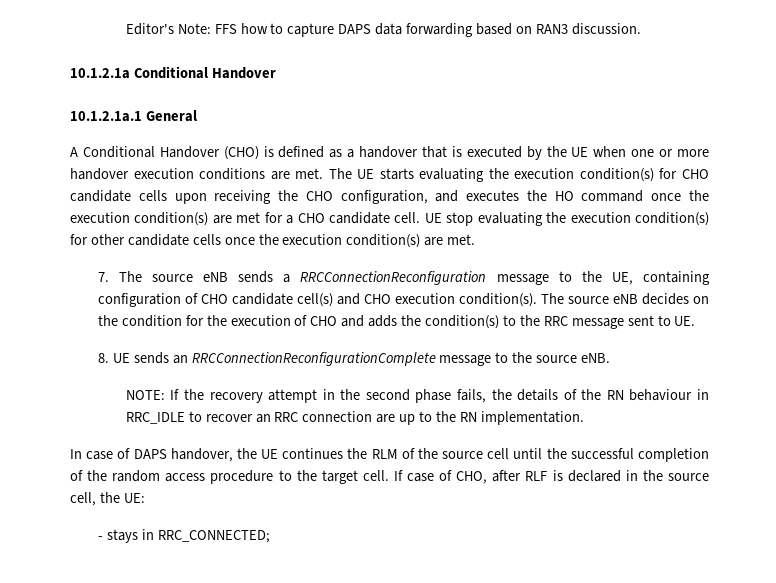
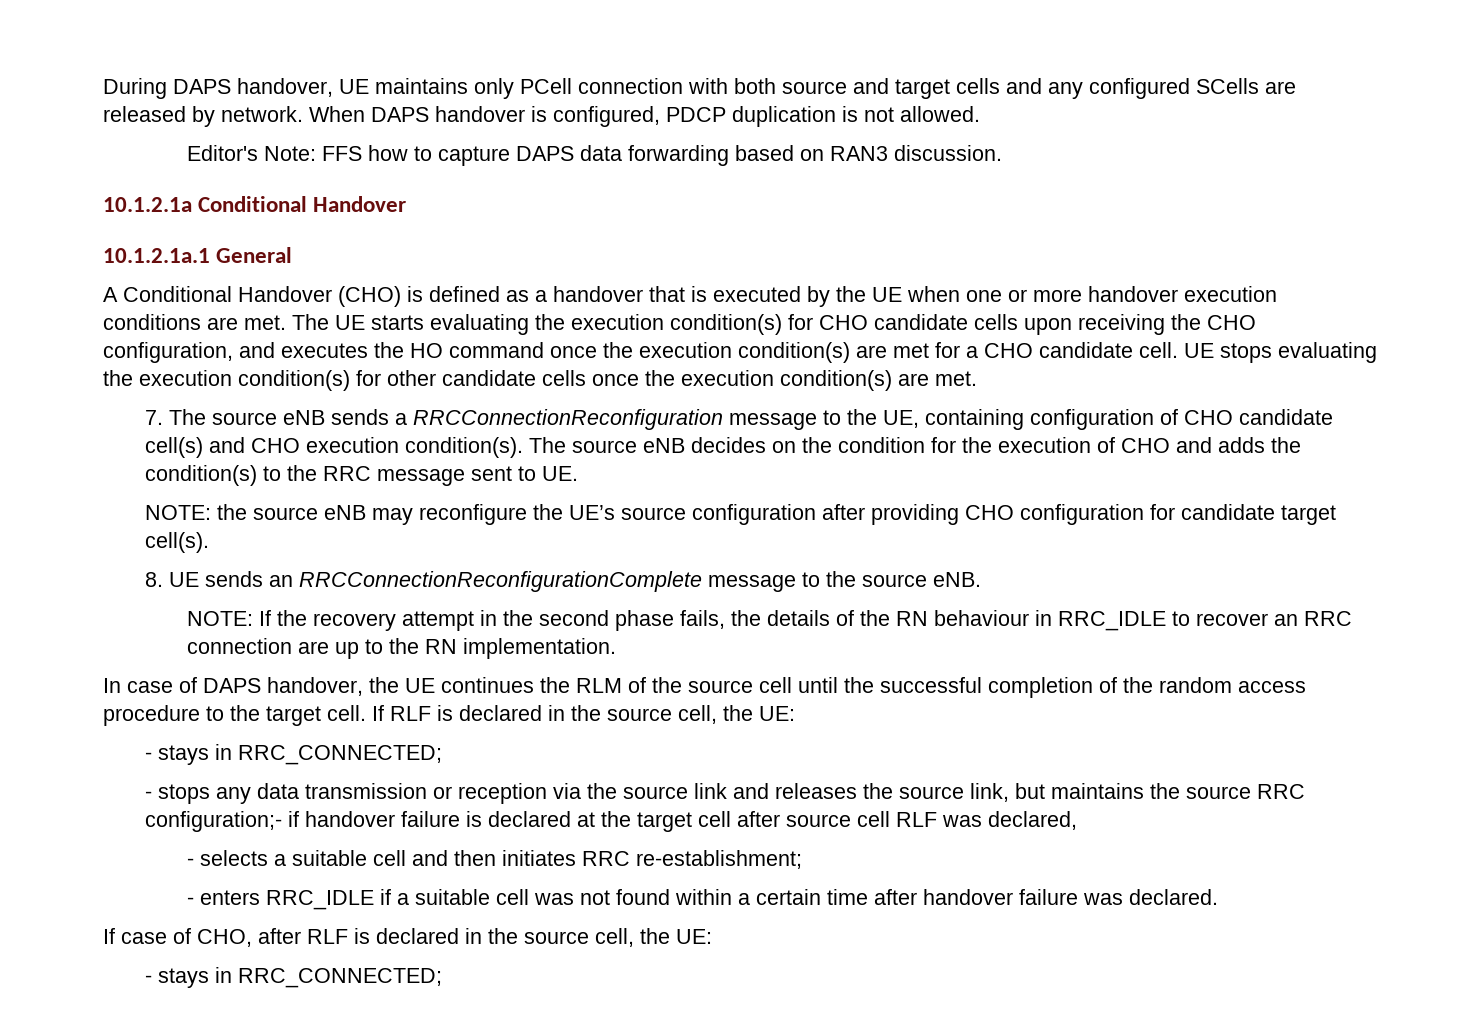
+ During DAPS handover, UE maintains only PCell connection with both source and target cells and any configured SCells are released by network. When DAPS handover is configured, PDCP duplication is not allowed.
- UE stop evaluating the execution condition(s) for other candidate cells once the execution condition(s) are met.
+ UE stops evaluating the execution condition(s) for other candidate cells once the execution condition(s) are met.
+ NOTE: the source eNB may reconfigure the UE’s source configuration after providing CHO configuration for candidate target cell(s).
+ If RLF is declared in the source cell, the UE:
+ - stays in RRC_CONNECTED;
+ - stops any data transmission or reception via the source link and releases the source link, but maintains the source RRC configuration;- if handover failure is declared at the target cell after source cell RLF was declared,
+ - selects a suitable cell and then initiates RRC re-establishment;
+ - enters RRC_IDLE if a suitable cell was not found within a certain time after handover failure was declared.

